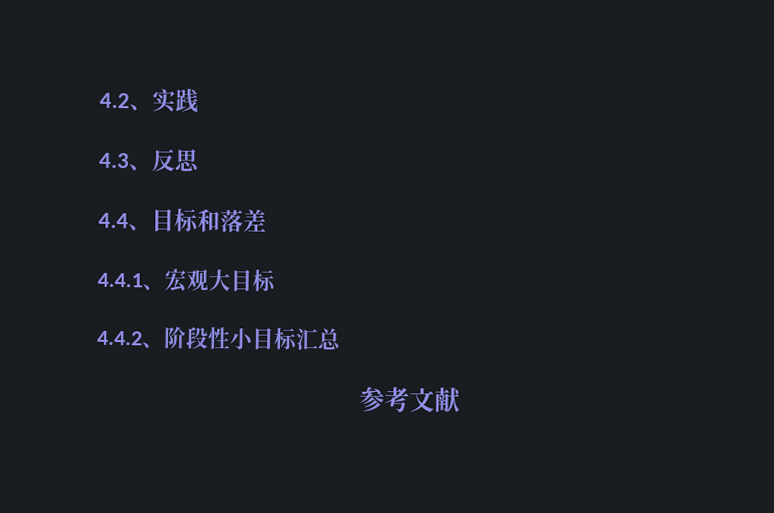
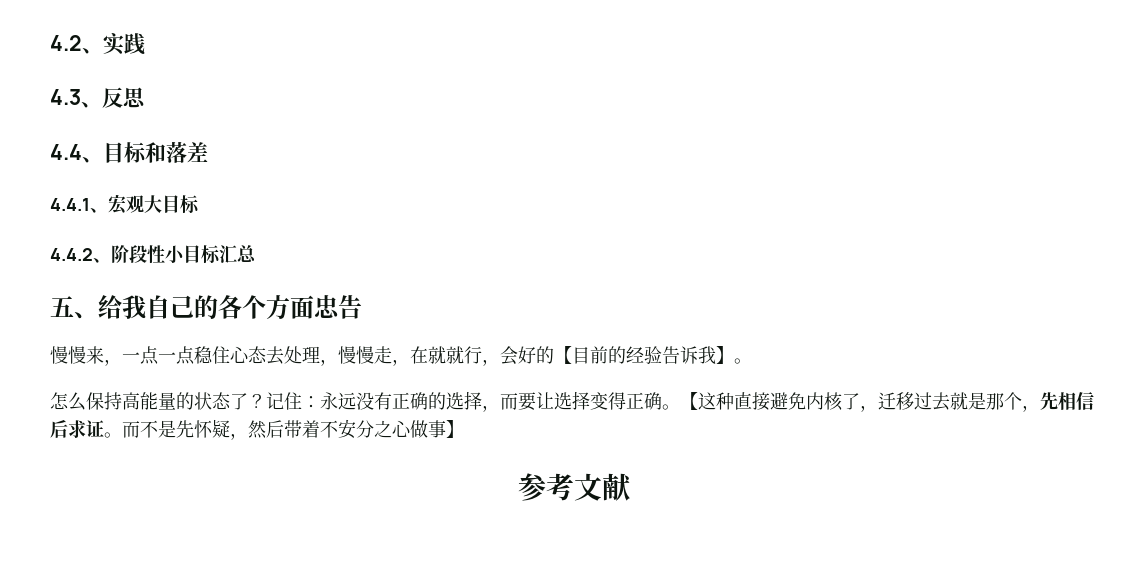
+ 五、给我自己的各个方面忠告
+ 慢慢来，一点一点稳住心态去处理，慢慢走，在就就行，会好的【目前的经验告诉我】。
+ 怎么保持高能量的状态了？记住：永远没有正确的选择，而要让选择变得正确。【这种直接避免内核了，迁移过去就是那个，先相信后求证。而不是先怀疑，然后带着不安分之心做事】

